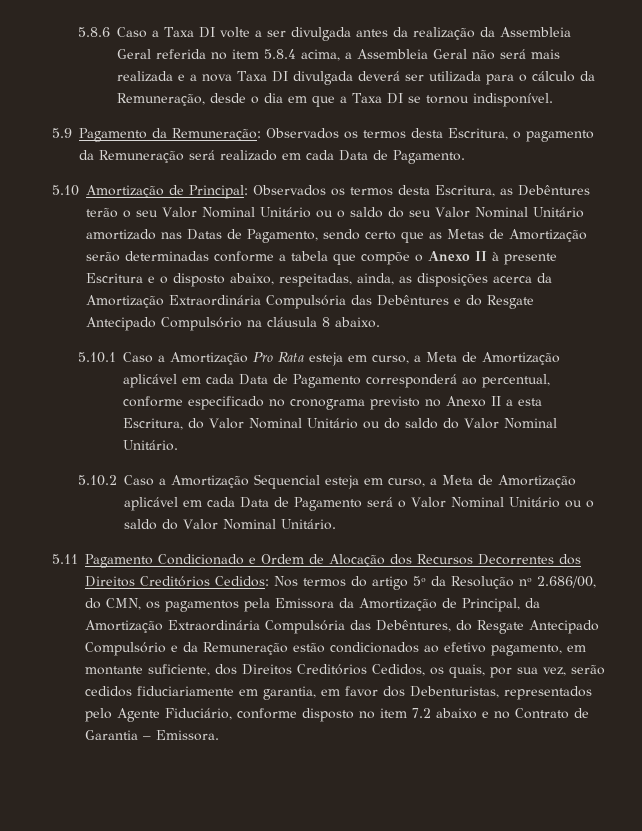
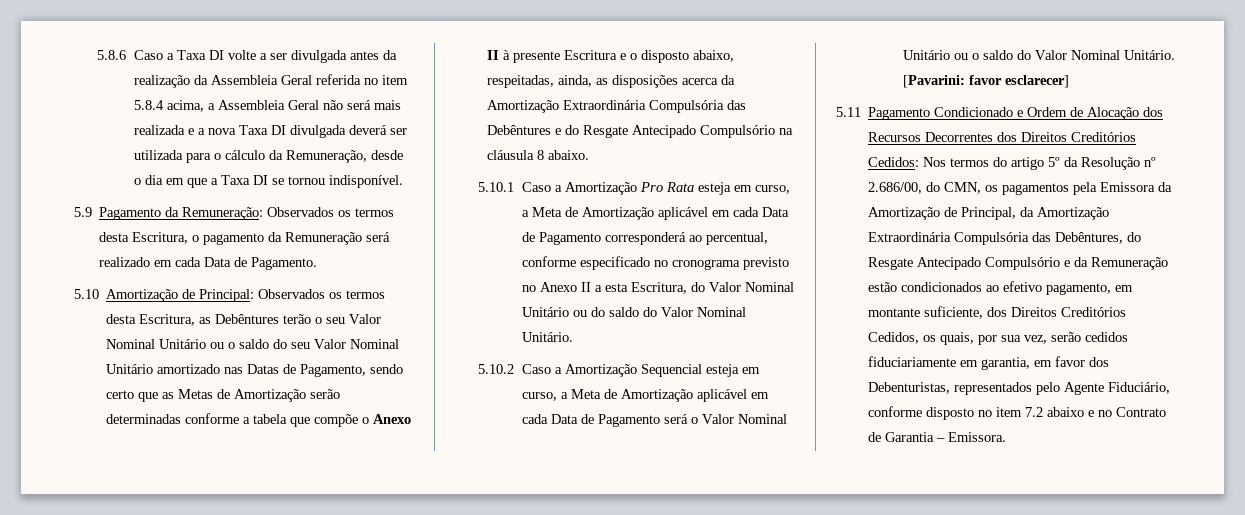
+ [Pavarini: favor esclarecer]

